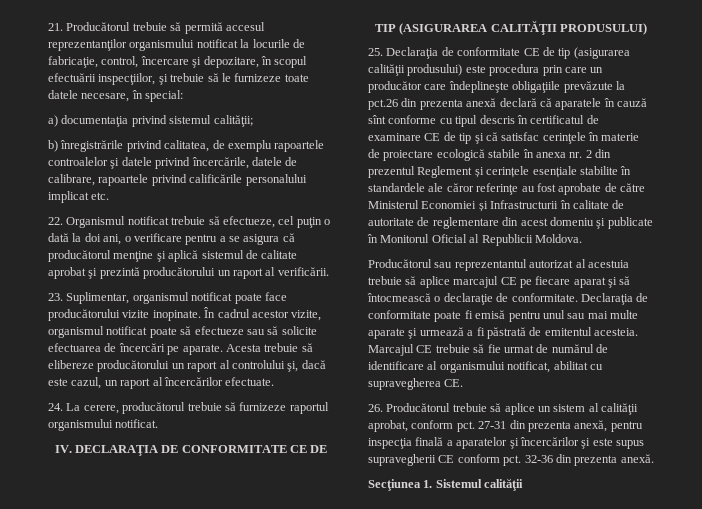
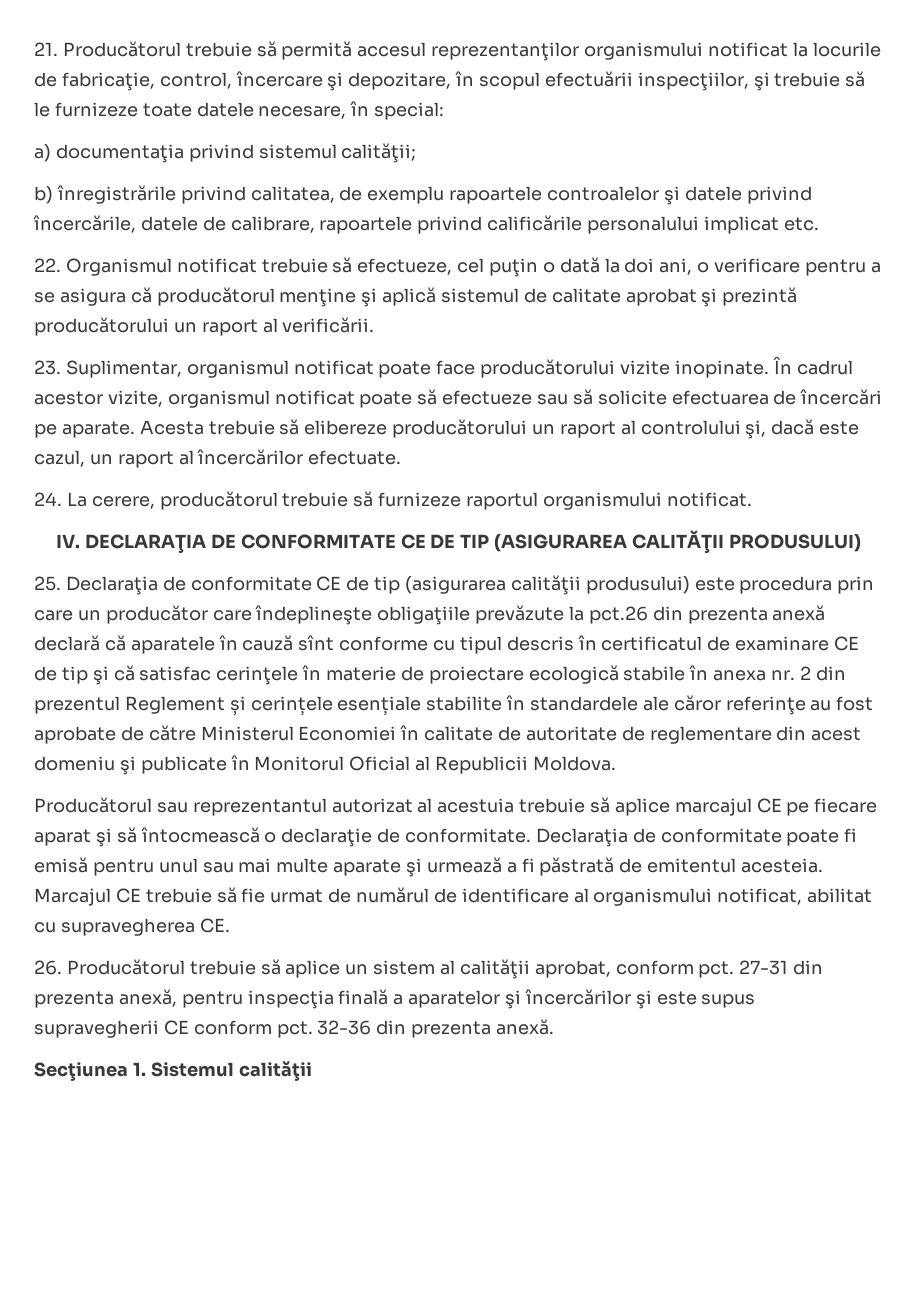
- 25. Declaraţia de conformitate CE de tip (asigurarea calităţii produsului) este procedura prin care un producător care îndeplineşte obligaţiile prevăzute la pct.26 din prezenta anexă declară că aparatele în cauză sînt conforme cu tipul descris în certificatul de examinare CE de tip şi că satisfac cerinţele în materie de proiectare ecologică stabile în anexa nr. 2 din prezentul Reglement și cerințele esențiale stabilite în standardele ale căror referinţe au fost aprobate de către Ministerul Economiei și Infrastructurii în calitate de autoritate de reglementare din acest domeniu şi publicate în Monitorul Oficial al Republicii Moldova.
+ 25. Declaraţia de conformitate CE de tip (asigurarea calităţii produsului) este procedura prin care un producător care îndeplineşte obligaţiile prevăzute la pct.26 din prezenta anexă declară că aparatele în cauză sînt conforme cu tipul descris în certificatul de examinare CE de tip şi că satisfac cerinţele în materie de proiectare ecologică stabile în anexa nr. 2 din prezentul Reglement și cerințele esențiale stabilite în standardele ale căror referinţe au fost aprobate de către Ministerul Economiei în calitate de autoritate de reglementare din acest domeniu şi publicate în Monitorul Oficial al Republicii Moldova.

